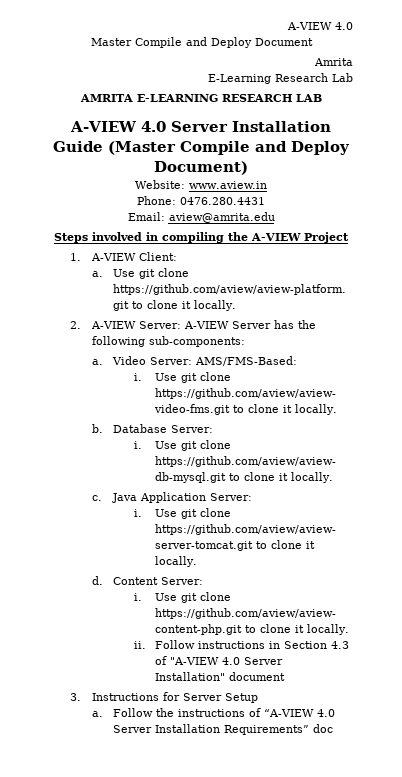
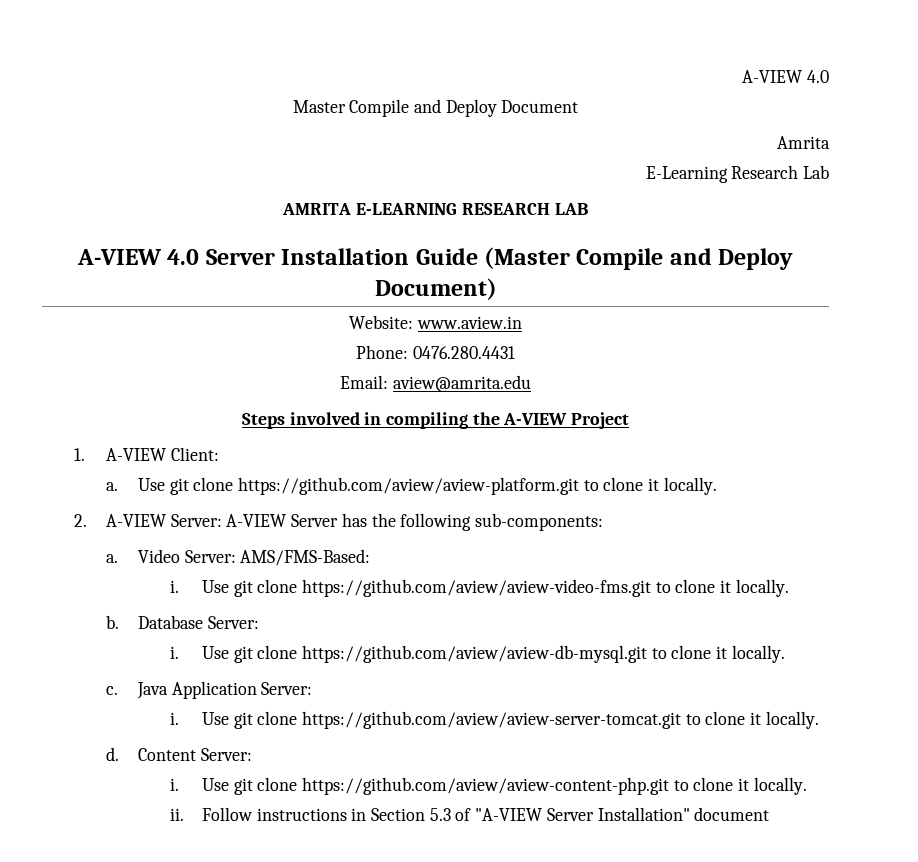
- Follow instructions in Section 4.3 of "A-VIEW 4.0 Server Installation" document
+ Follow instructions in Section 5.3 of "A-VIEW Server Installation" document
- 3. Instructions for Server Setup
- a. Follow the instructions of “A-VIEW 4.0 Server Installation Requirements” doc

